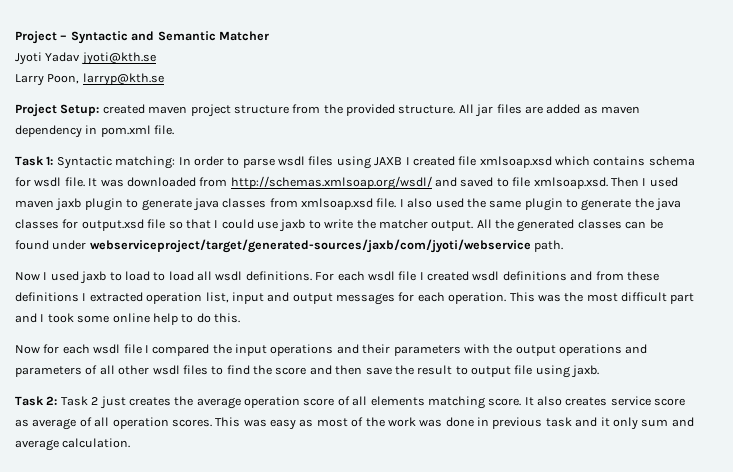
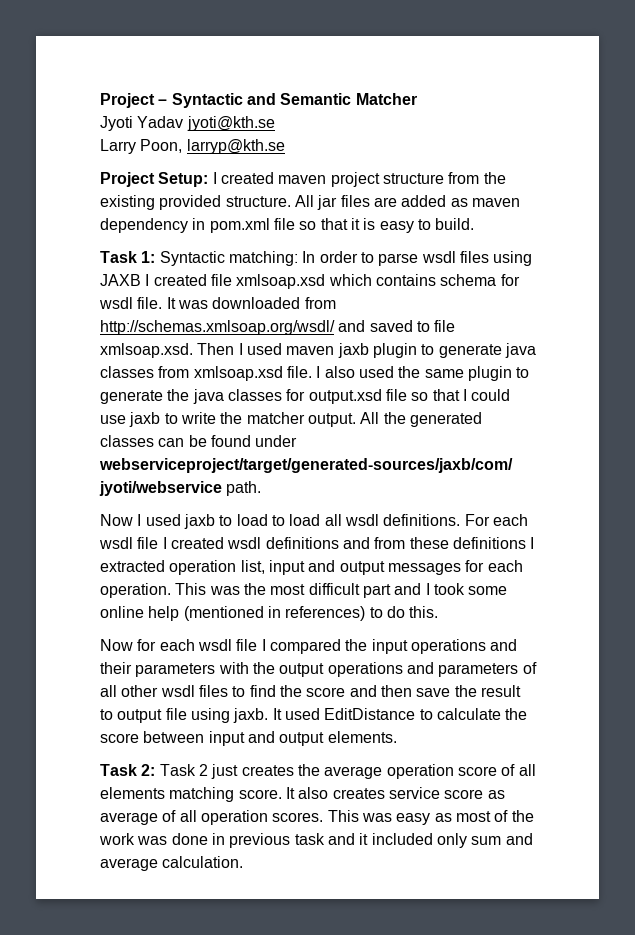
- Project Setup: created maven project structure from the provided structure.
+ Project Setup: I created maven project structure from the existing provided structure.
- All jar files are added as maven dependency in pom.xml file.
+ All jar files are added as maven dependency in pom.xml file so that it is easy to build.
- This was the most difficult part and I took some online help to do this.
+ This was the most difficult part and I took some online help (mentioned in references) to do this.
+ It used EditDistance to calculate the score between input and output elements.
- This was easy as most of the work was done in previous task and it only sum and average calculation.
+ This was easy as most of the work was done in previous task and it included only sum and average calculation.

